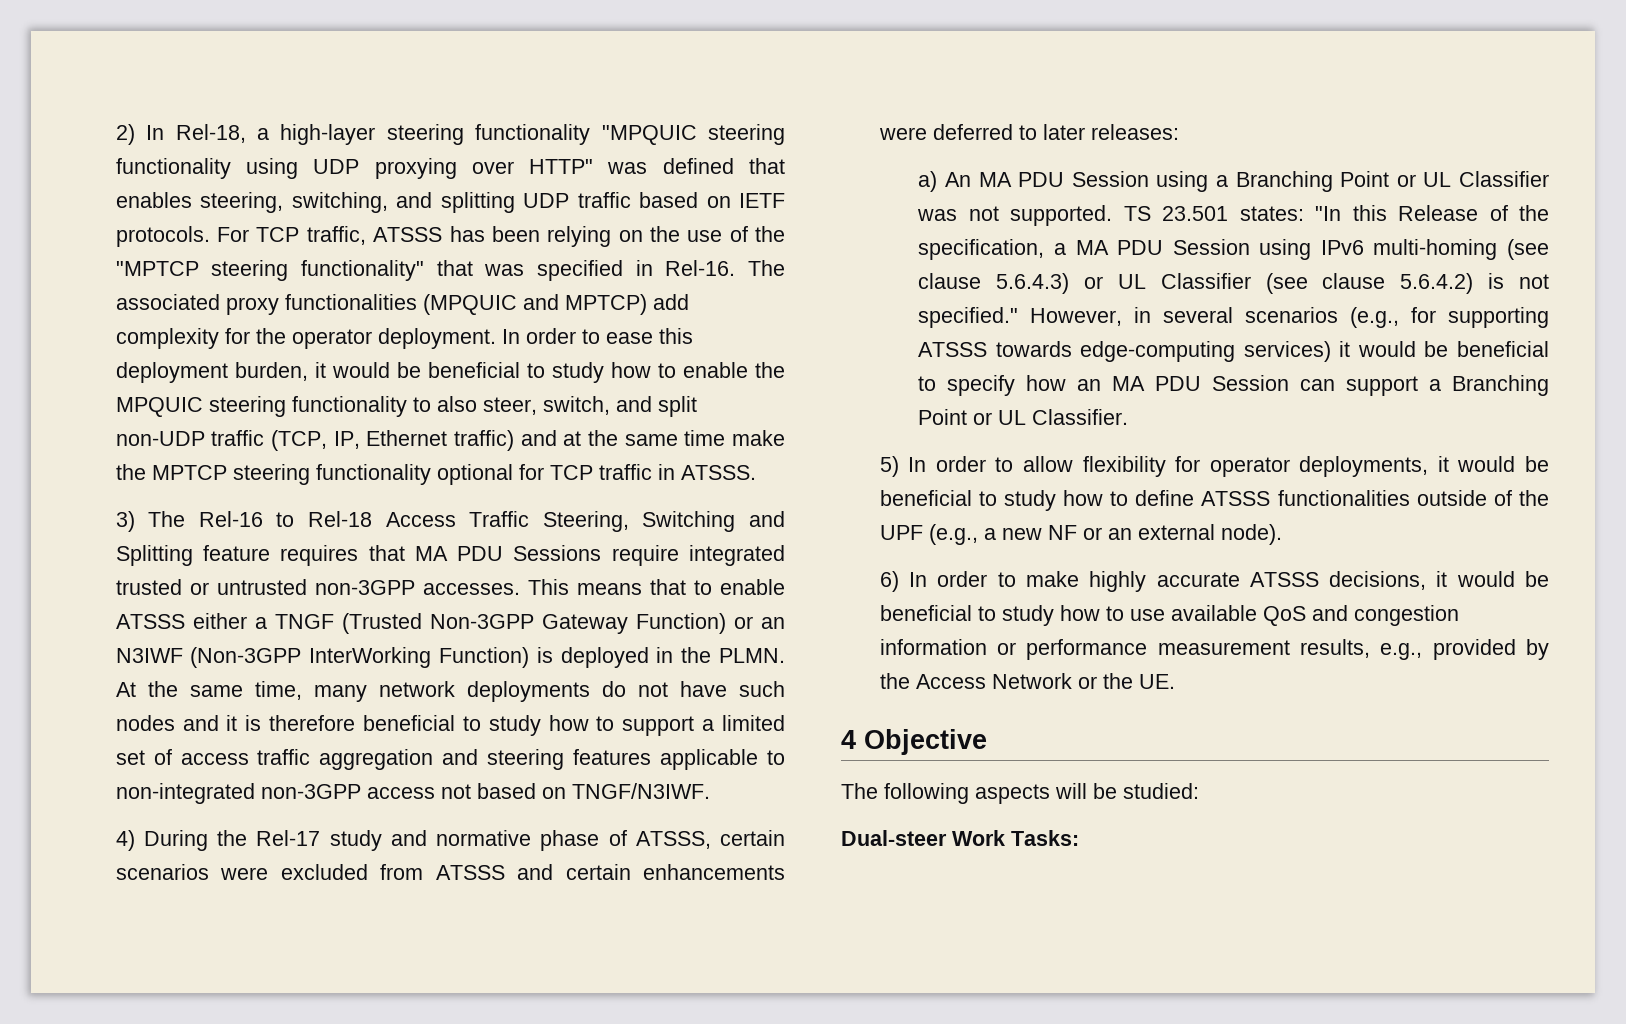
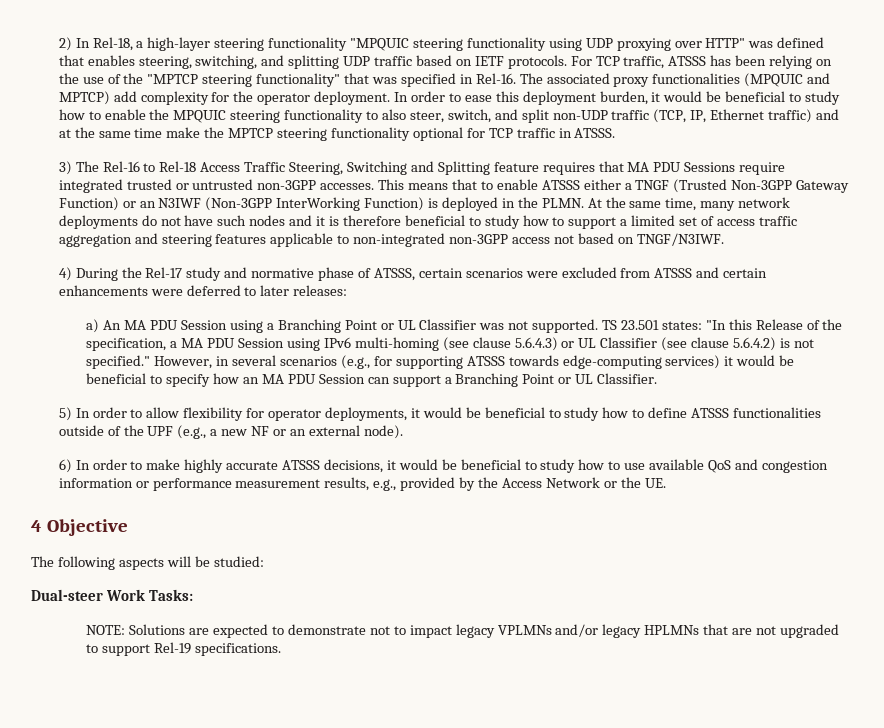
+ NOTE: Solutions are expected to demonstrate not to impact legacy VPLMNs and/or legacy HPLMNs that are not upgraded to support Rel-19 specifications.

